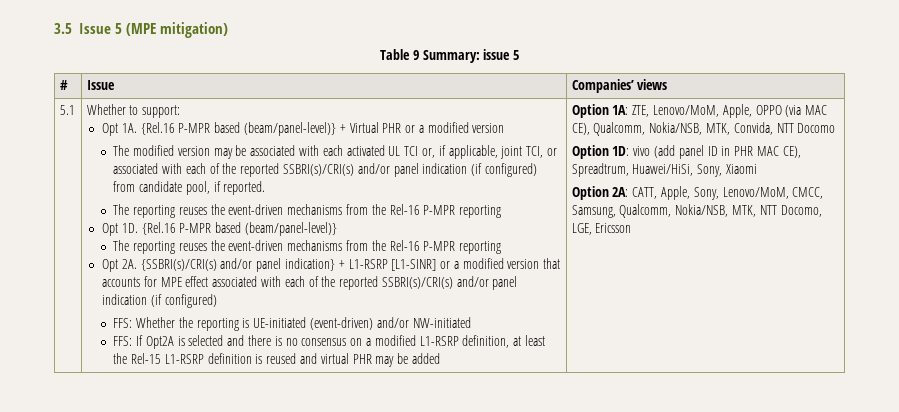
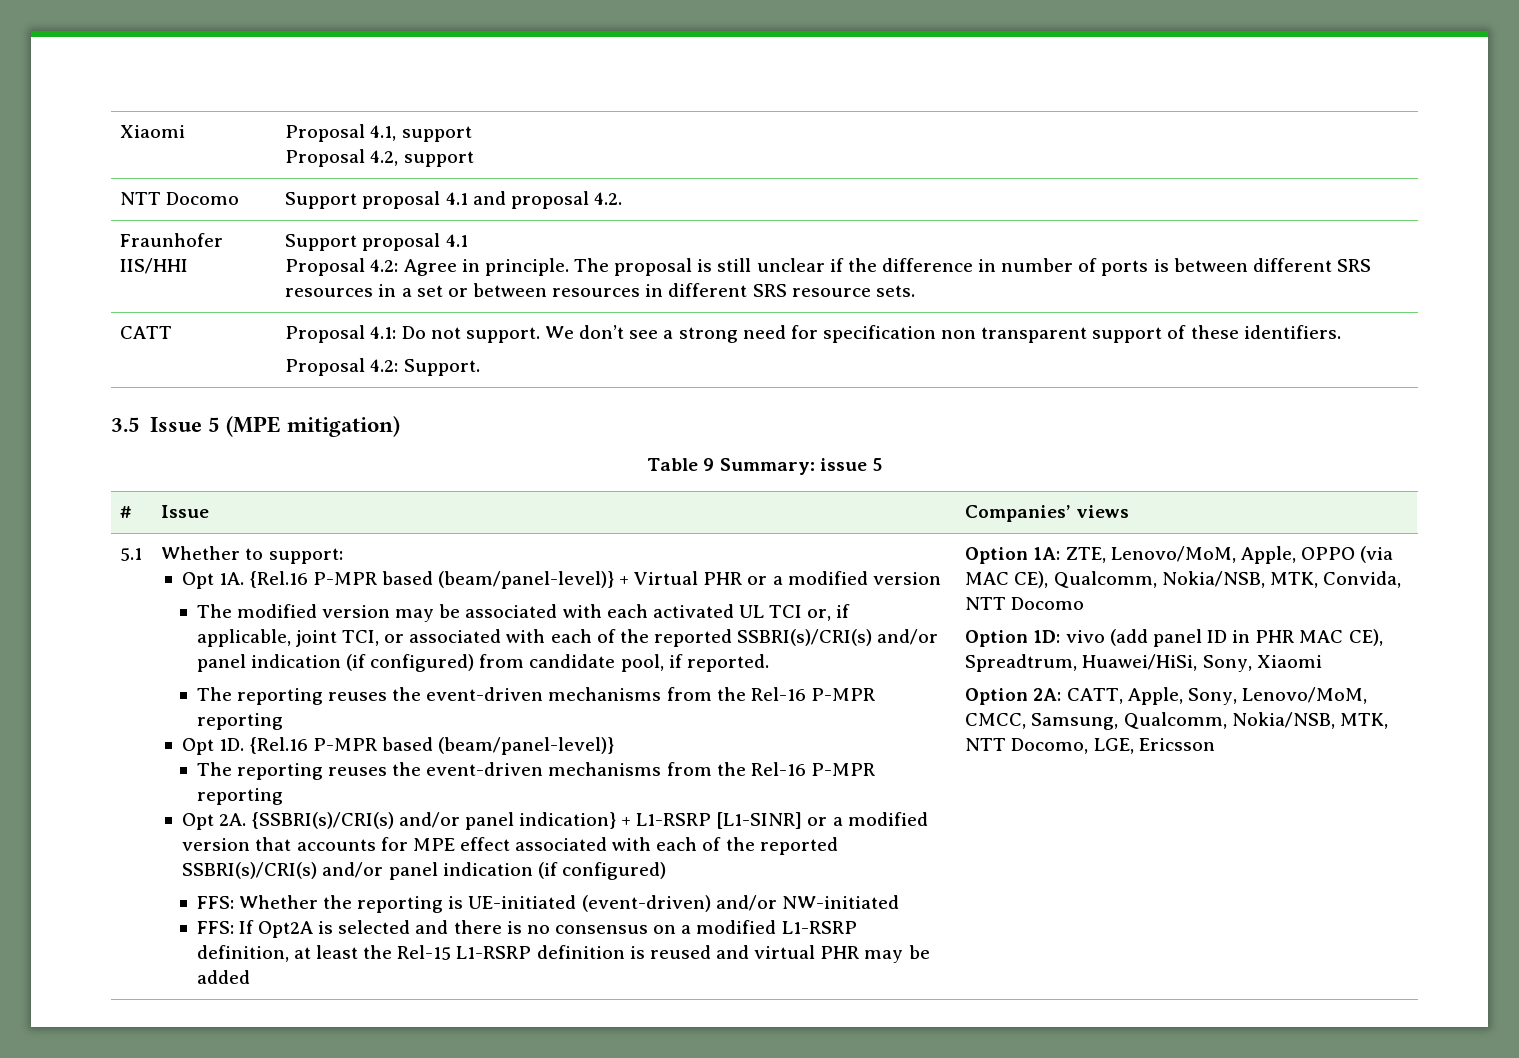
+ Xiaomi | Proposal 4.1, support
+ Proposal 4.2, support
+ NTT Docomo | Support proposal 4.1 and proposal 4.2.
+ Fraunhofer IIS/HHI | Support proposal 4.1
+ Proposal 4.2: Agree in principle. The proposal is still unclear if the difference in number of ports is between different SRS resources in a set or between resources in different SRS resource sets.
+ CATT | Proposal 4.1: Do not support. We don’t see a strong need for specification non transparent support of these identifiers.
+ Proposal 4.2: Support.

